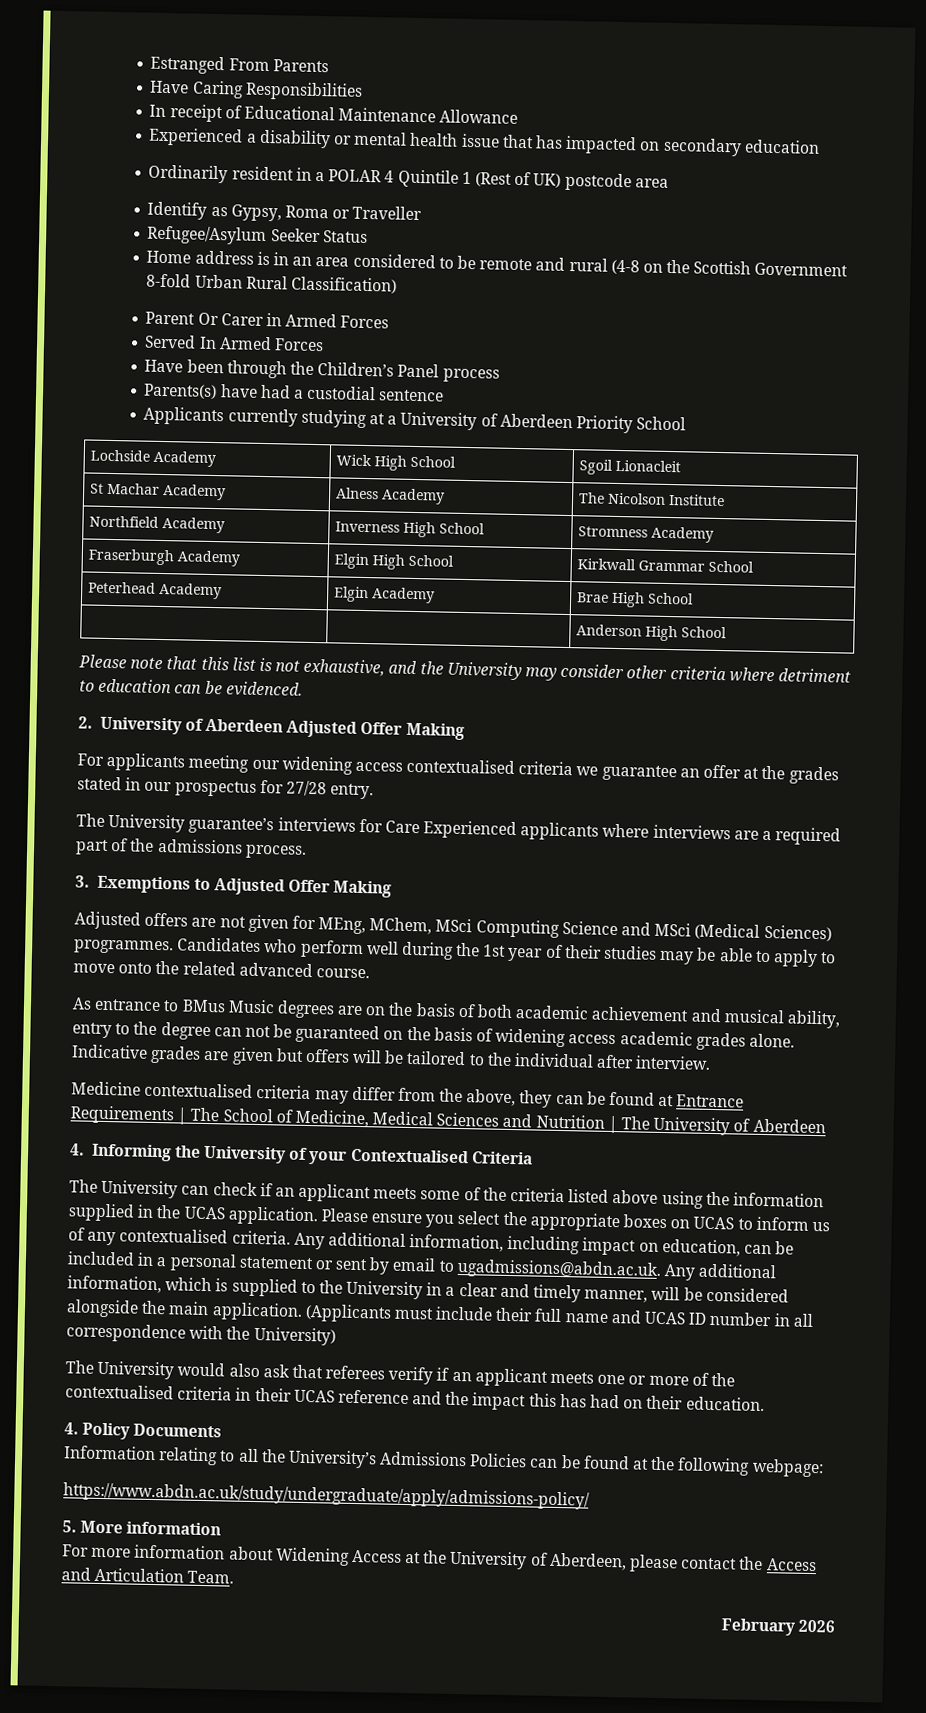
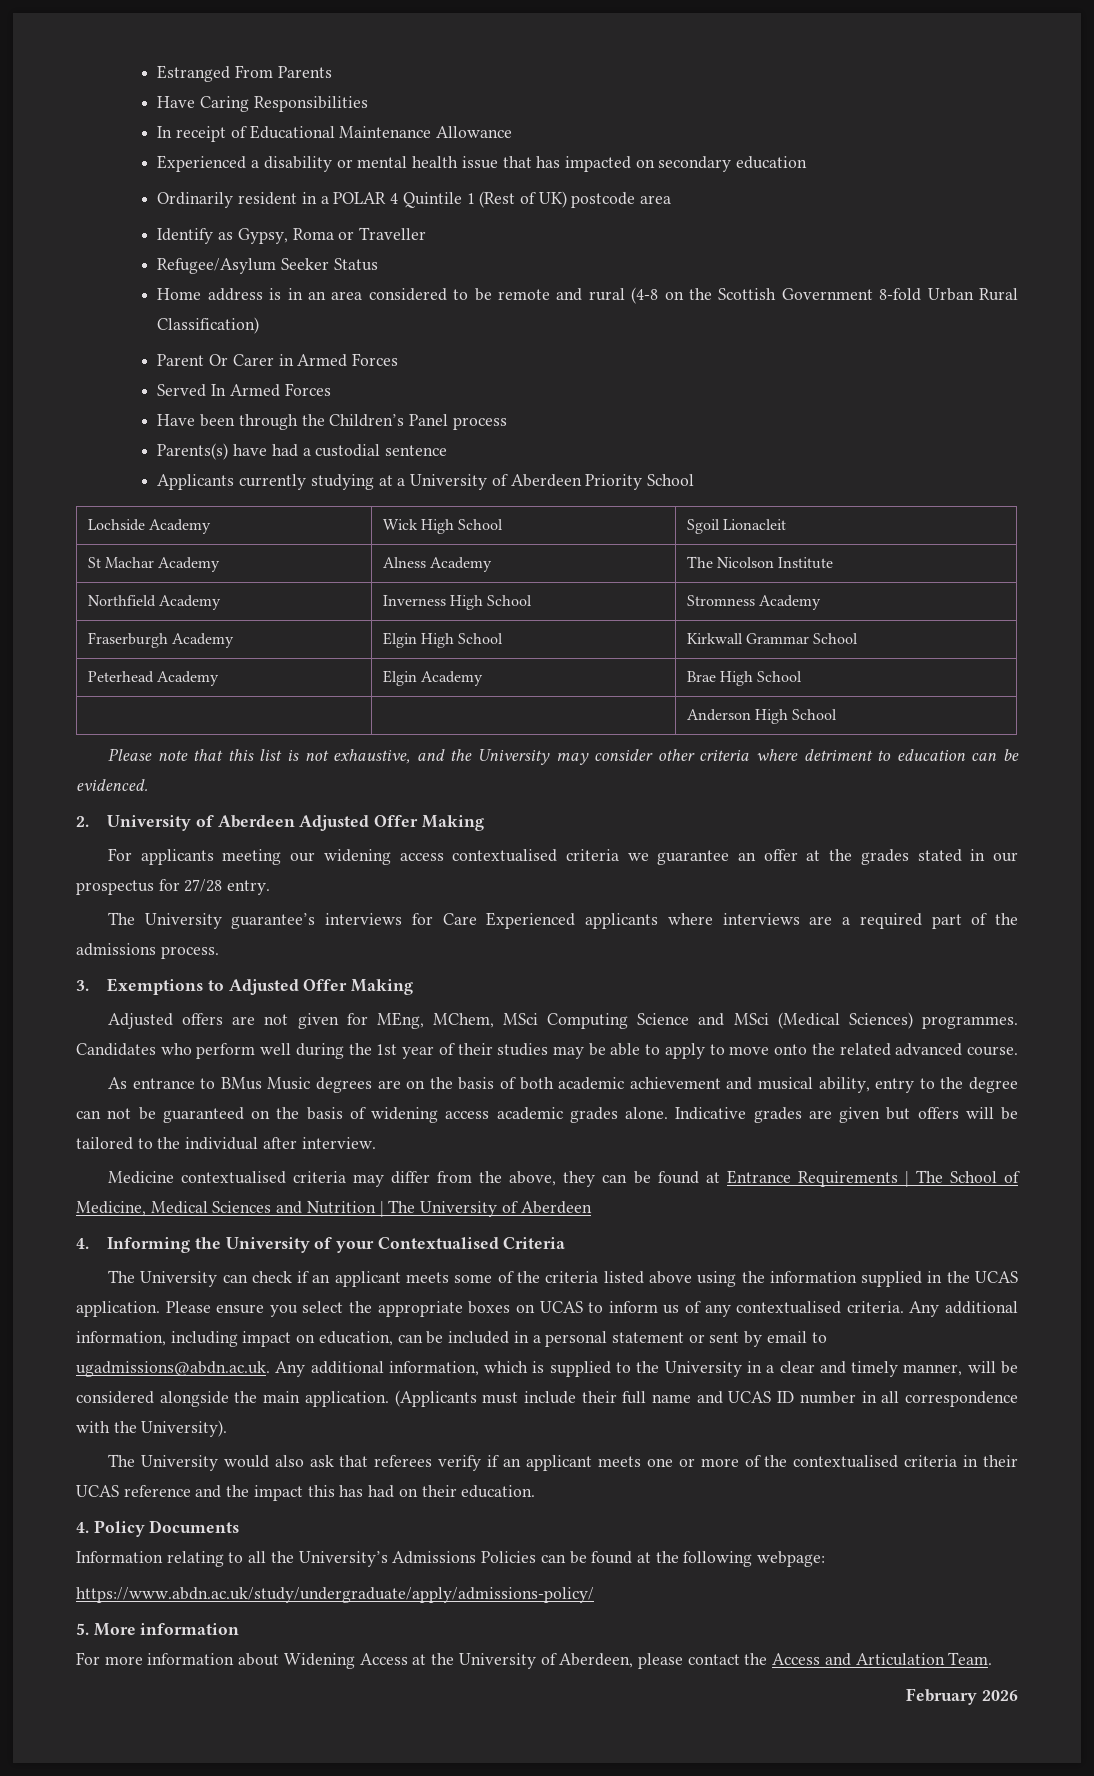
- (Applicants must include their full name and UCAS ID number in all correspondence with the University)
+ (Applicants must include their full name and UCAS ID number in all correspondence with the University).

